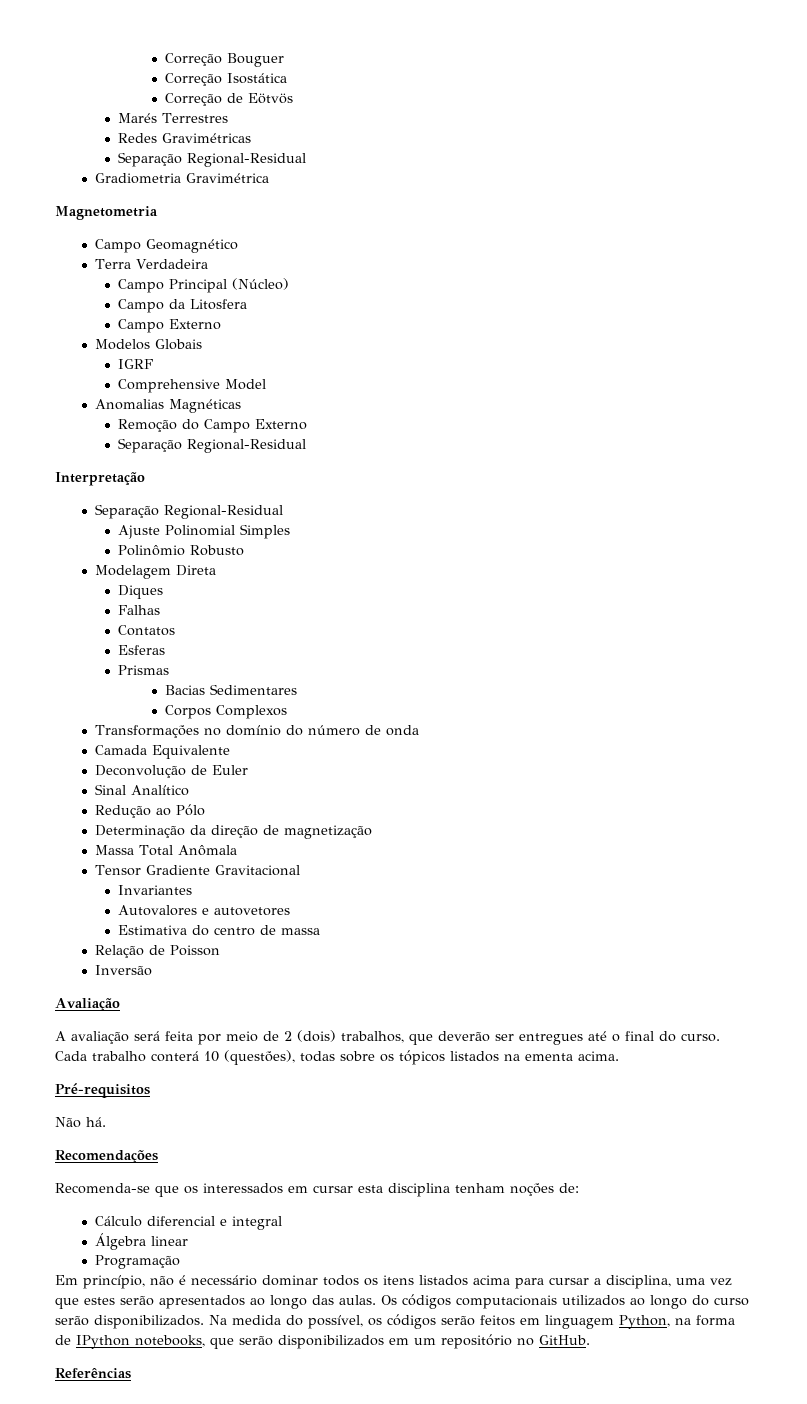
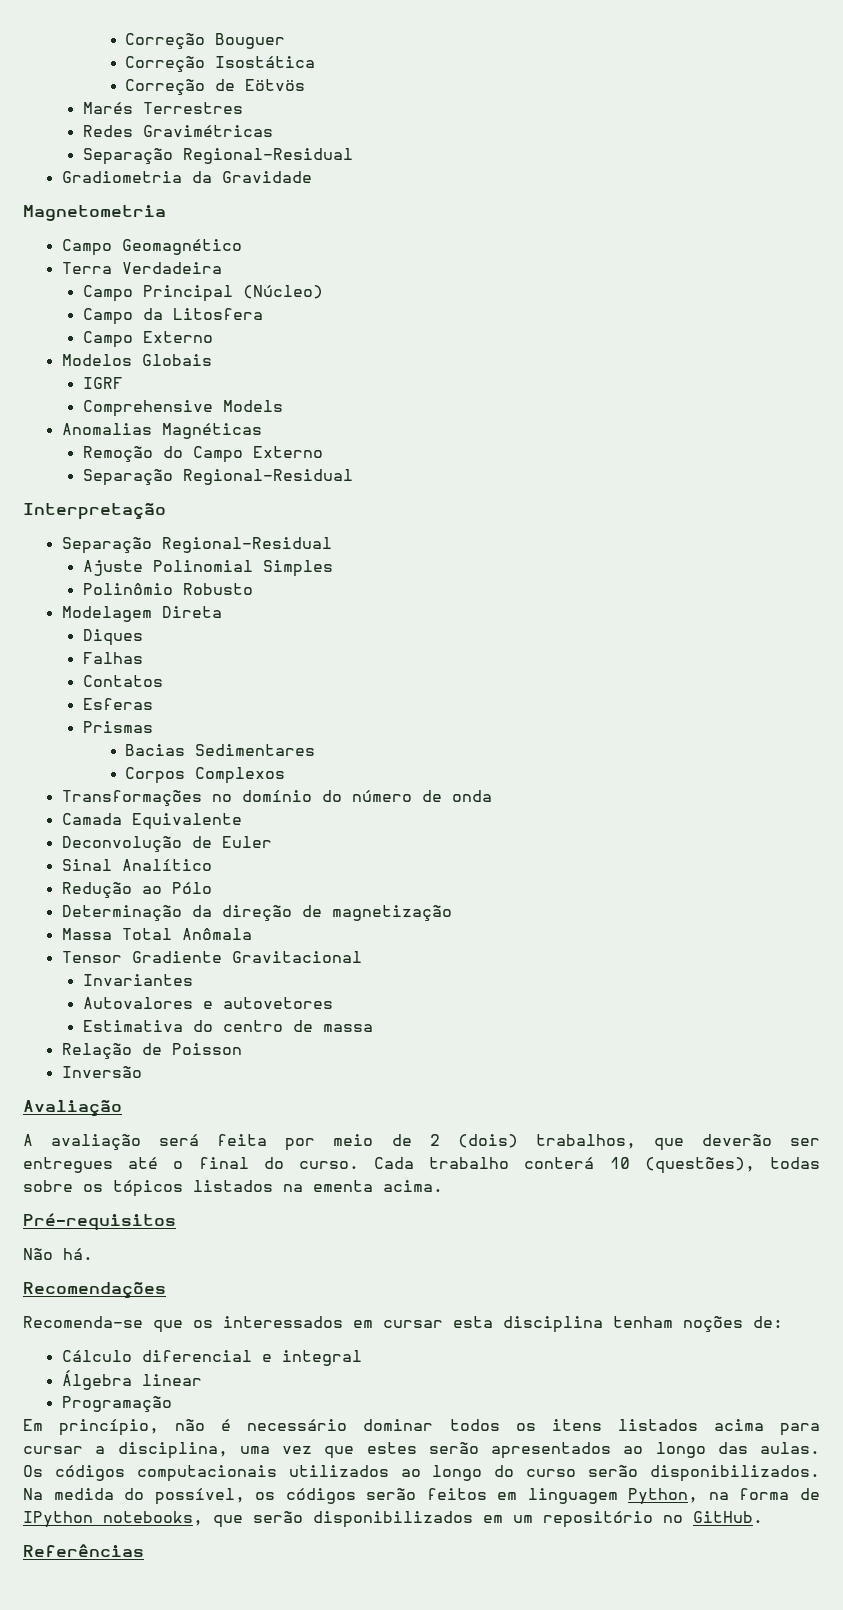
- Gradiometria Gravimétrica
+ Gradiometria da Gravidade
- Comprehensive Model
+ Comprehensive Models

